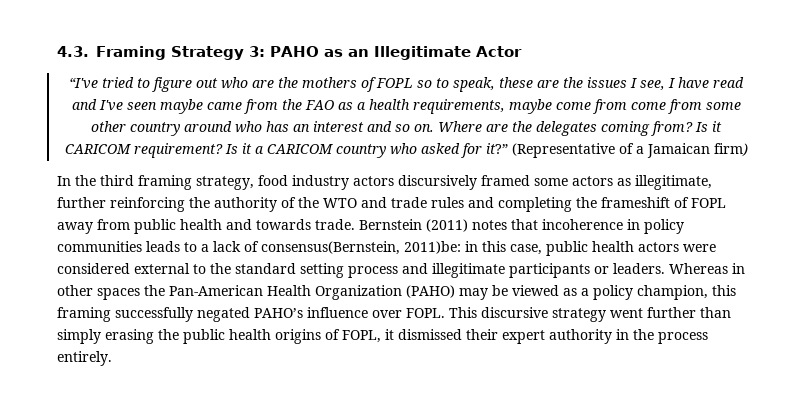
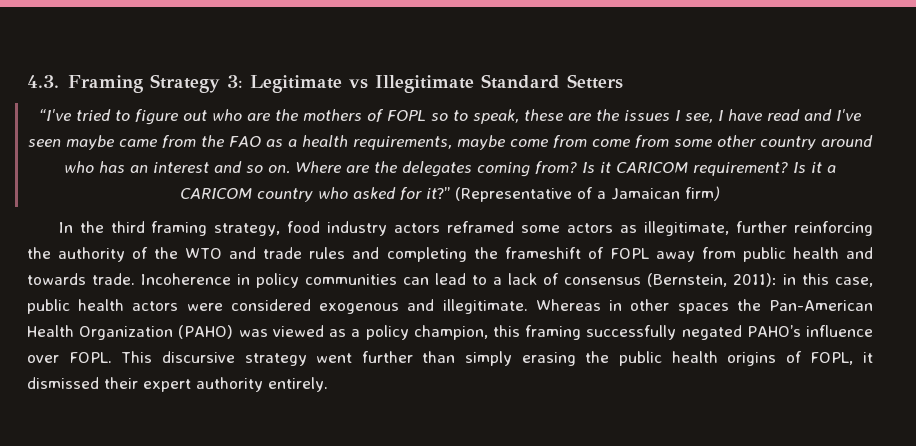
- 4.3. Framing Strategy 3: PAHO as an Illegitimate Actor
+ 4.3. Framing Strategy 3: Legitimate vs Illegitimate Standard Setters
- In the third framing strategy, food industry actors discursively framed some actors as illegitimate, further reinforcing the authority of the WTO and trade rules and completing the frameshift of FOPL away from public health and towards trade.
+ In the third framing strategy, food industry actors reframed some actors as illegitimate, further reinforcing the authority of the WTO and trade rules and completing the frameshift of FOPL away from public health and towards trade.
- Bernstein (2011) notes that incoherence in policy communities leads to a lack of consensus(Bernstein, 2011)be: in this case, public health actors were considered external to the standard setting process and illegitimate participants or leaders.
+ Incoherence in policy communities can lead to a lack of consensus (Bernstein, 2011): in this case, public health actors were considered exogenous and illegitimate.
- Whereas in other spaces the Pan-American Health Organization (PAHO) may be viewed as a policy champion, this framing successfully negated PAHO’s influence over FOPL.
+ Whereas in other spaces the Pan-American Health Organization (PAHO) was viewed as a policy champion, this framing successfully negated PAHO’s influence over FOPL.
- This discursive strategy went further than simply erasing the public health origins of FOPL, it dismissed their expert authority in the process entirely.
+ This discursive strategy went further than simply erasing the public health origins of FOPL, it dismissed their expert authority entirely.

